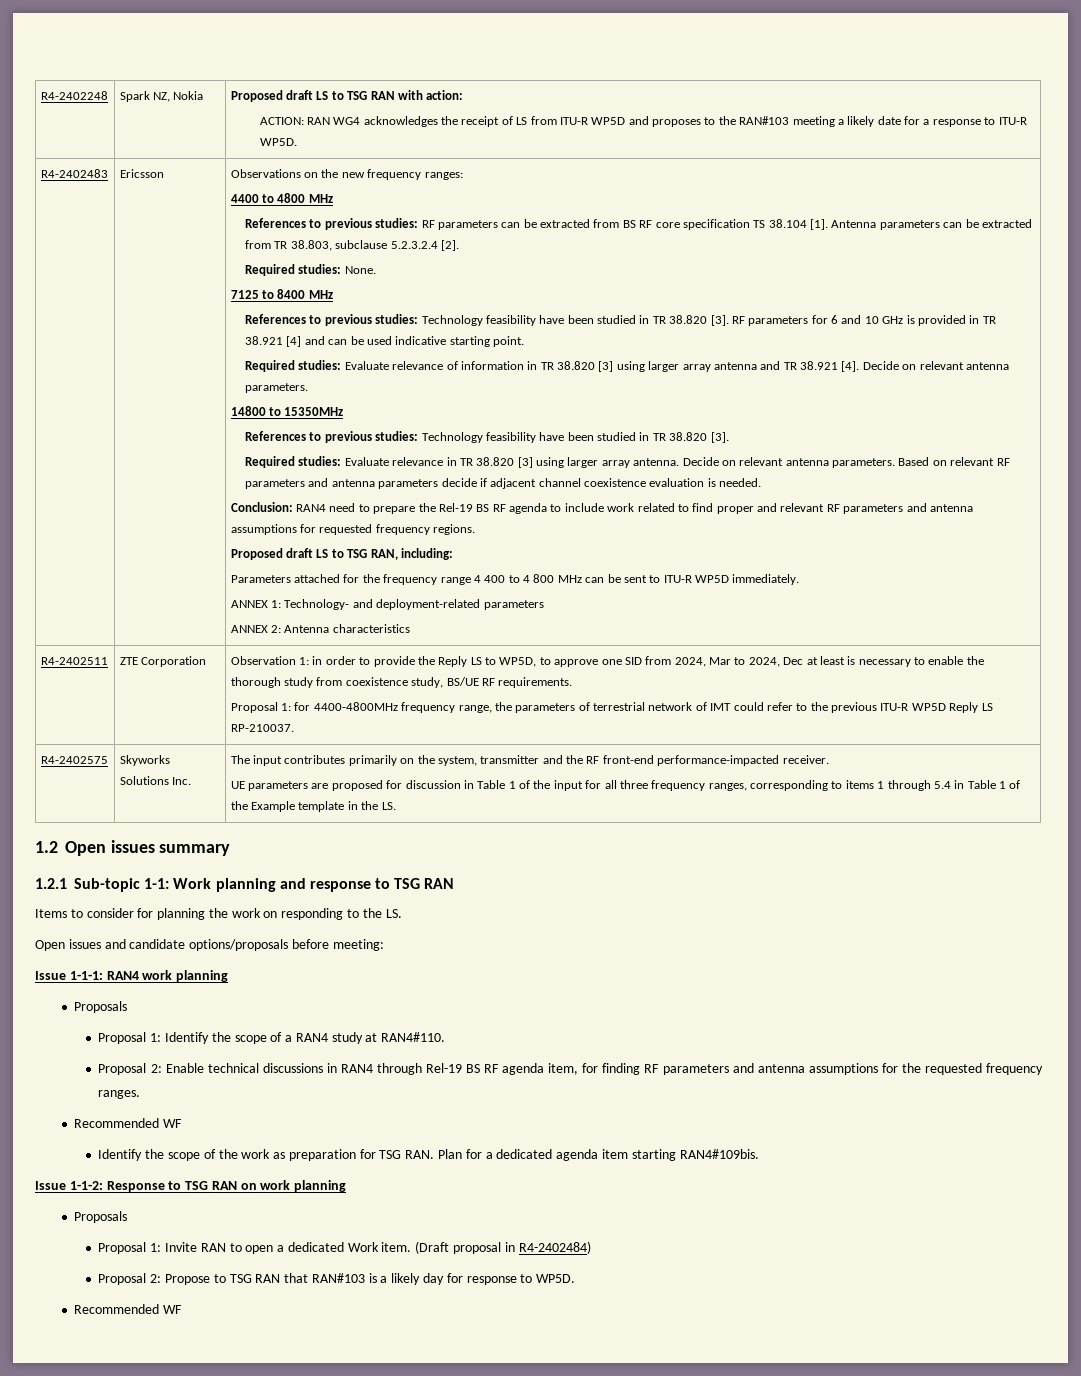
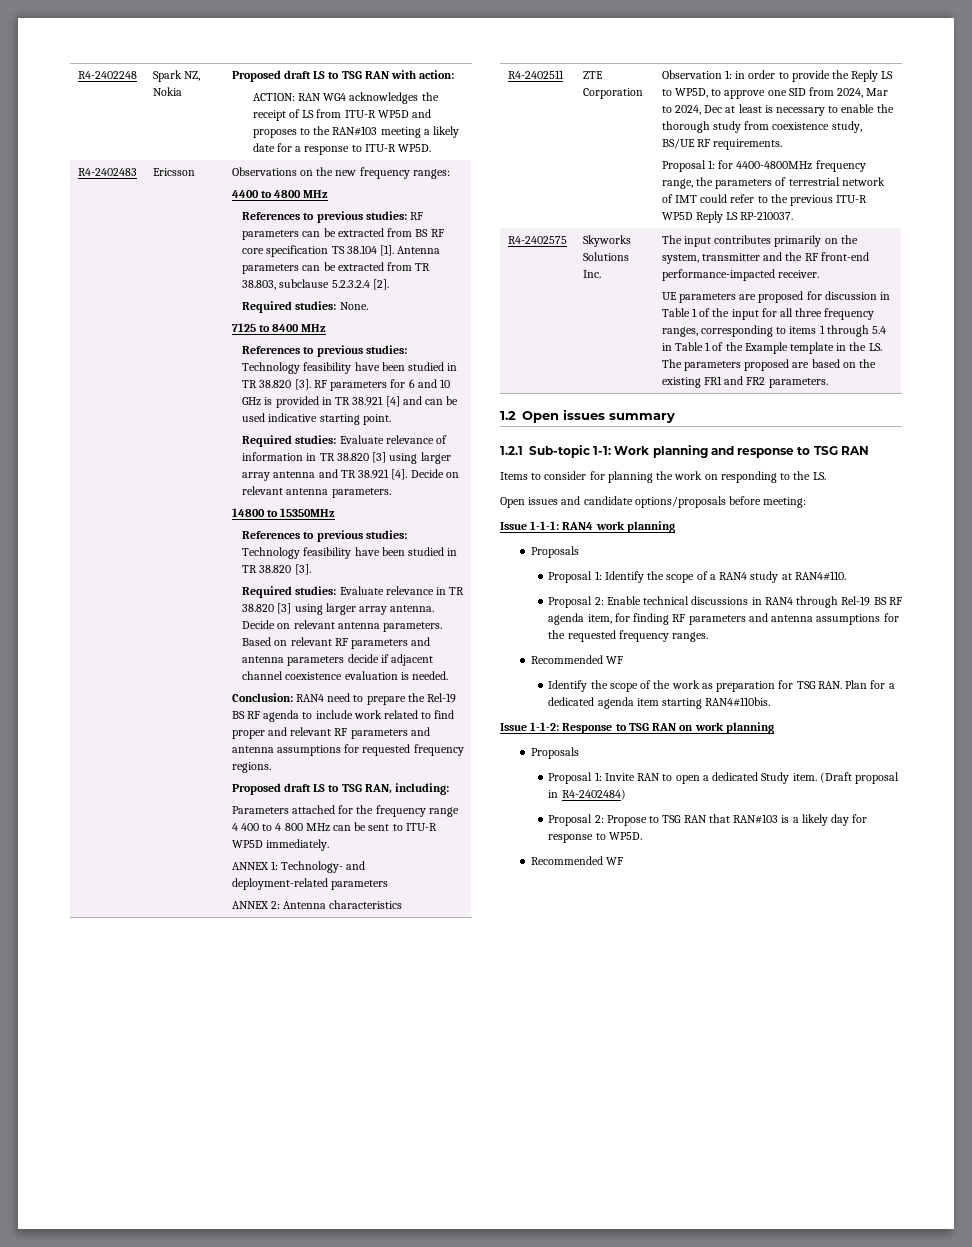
- UE parameters are proposed for discussion in Table 1 of the input for all three frequency ranges, corresponding to items 1 through 5.4 in Table 1 of the Example template in the LS.
+ UE parameters are proposed for discussion in Table 1 of the input for all three frequency ranges, corresponding to items 1 through 5.4 in Table 1 of the Example template in the LS. The parameters proposed are based on the existing FR1 and FR2 parameters.
- Identify the scope of the work as preparation for TSG RAN. Plan for a dedicated agenda item starting RAN4#109bis.
+ Identify the scope of the work as preparation for TSG RAN. Plan for a dedicated agenda item starting RAN4#110bis.
- Proposal 1: Invite RAN to open a dedicated Work item.
+ Proposal 1: Invite RAN to open a dedicated Study item.

